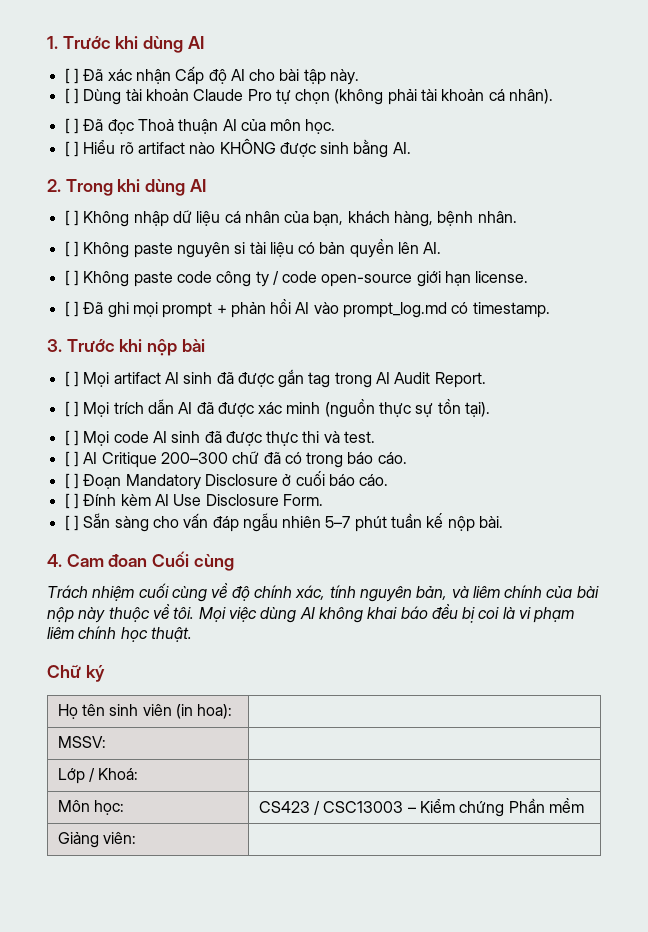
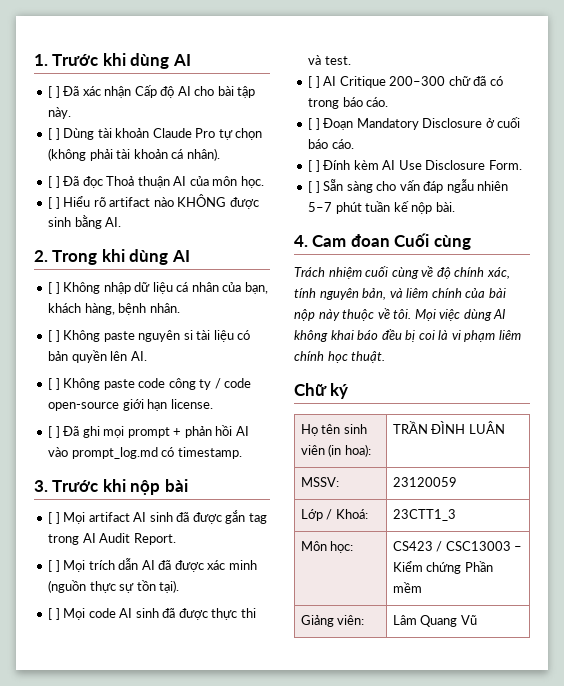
- Họ tên sinh viên (in hoa): |
+ Họ tên sinh viên (in hoa): | TRẦN ĐÌNH LUÂN
- MSSV: |
+ MSSV: | 23120059
- Lớp / Khoá: |
+ Lớp / Khoá: | 23CTT1_3
- Giảng viên: |
+ Giảng viên: | Lâm Quang Vũ

